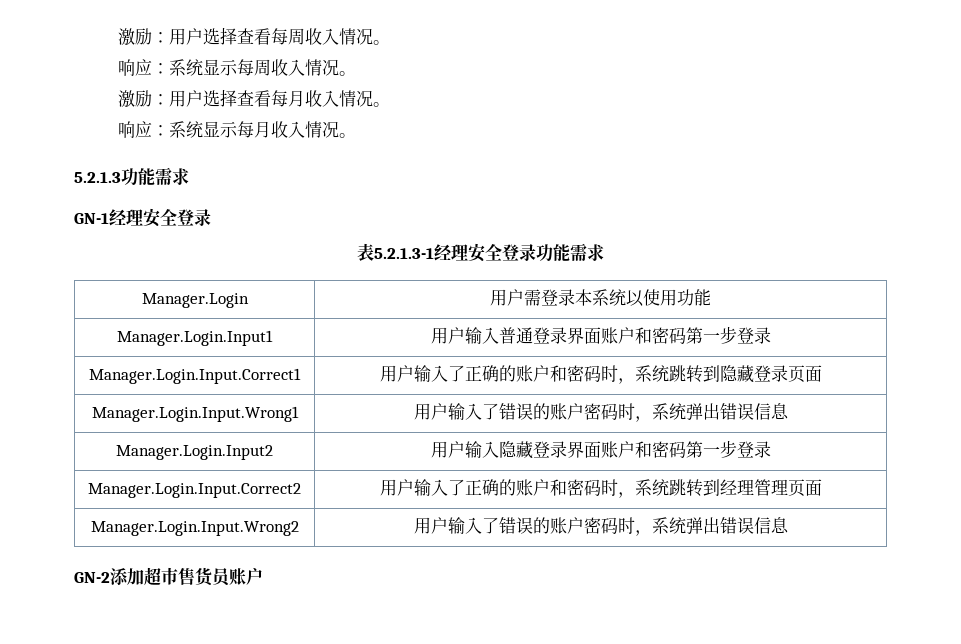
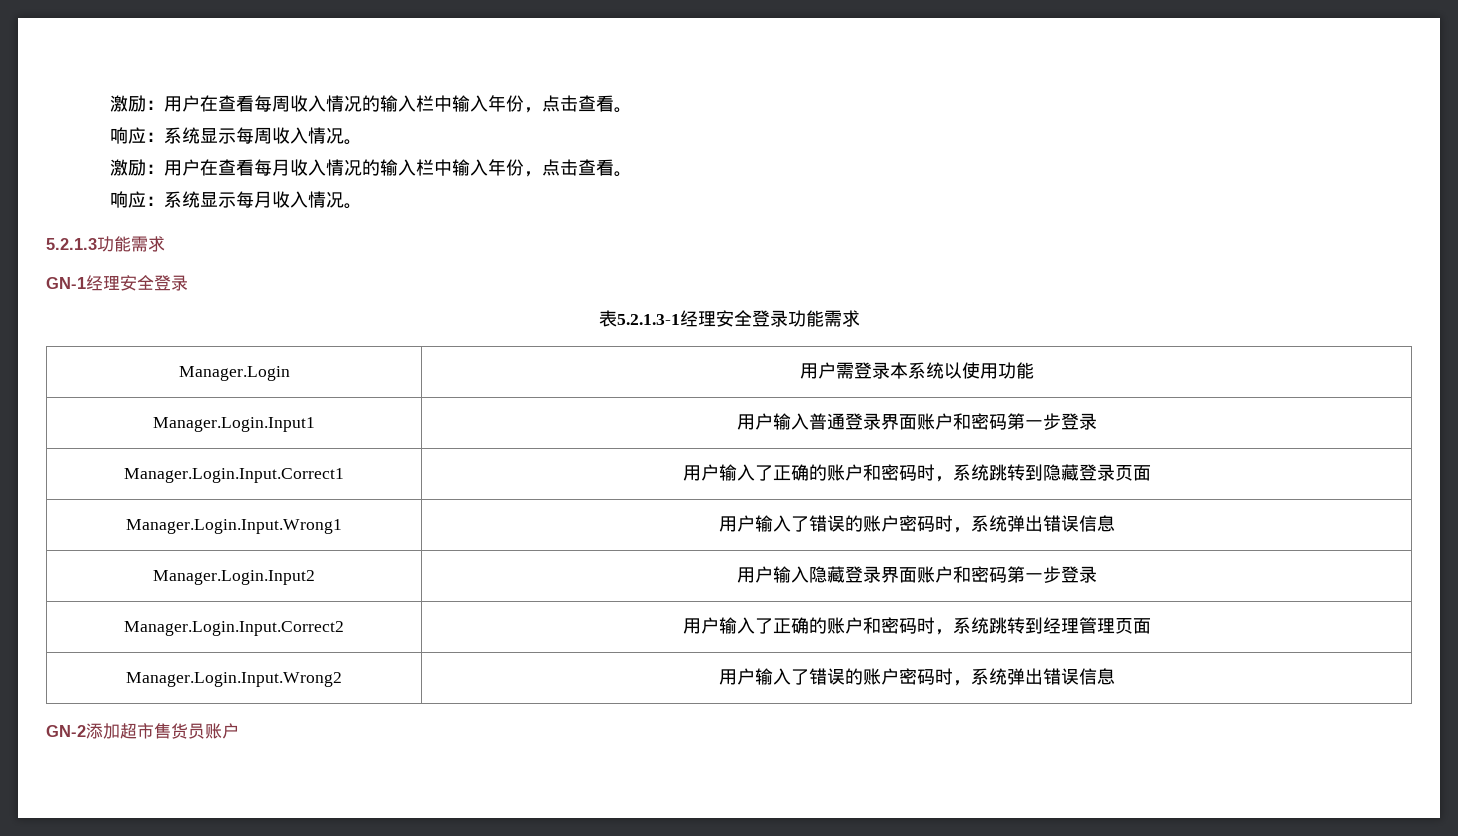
- 激励：用户选择查看每周收入情况。
+ 激励：用户在查看每周收入情况的输入栏中输入年份，点击查看。
- 激励：用户选择查看每月收入情况。
+ 激励：用户在查看每月收入情况的输入栏中输入年份，点击查看。

